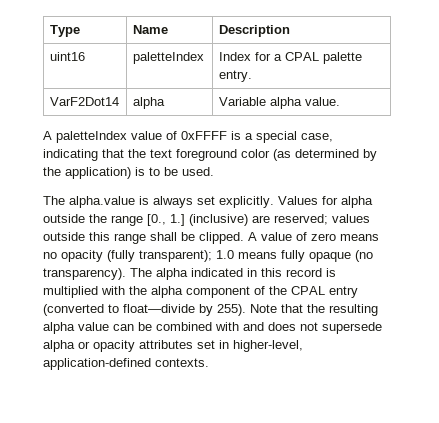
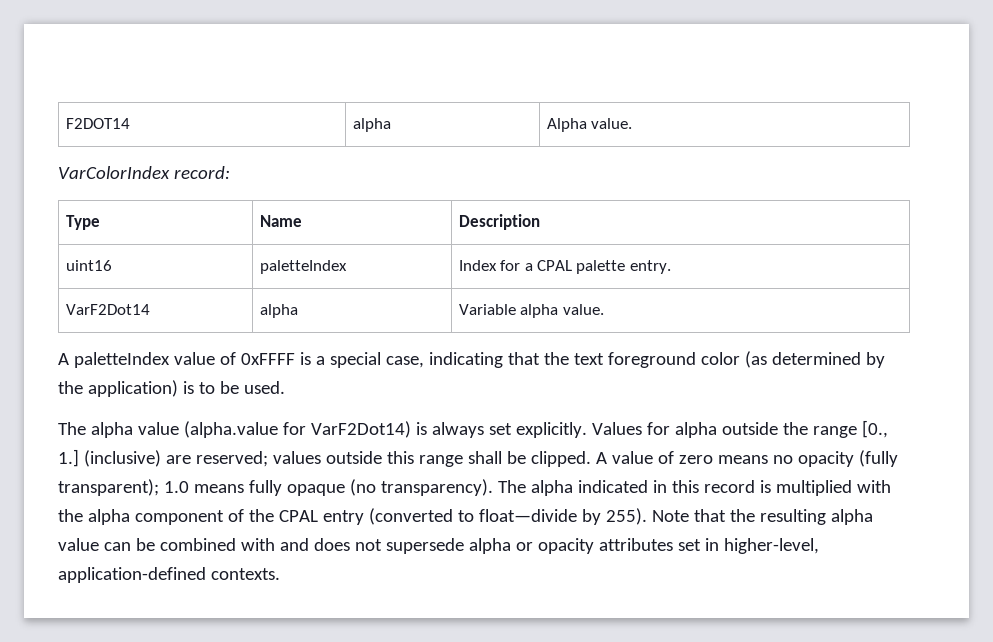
+ F2DOT14 | alpha | Alpha value.
+ VarColorIndex record:
- The alpha.value is always set explicitly.
+ The alpha value (alpha.value for VarF2Dot14) is always set explicitly.

